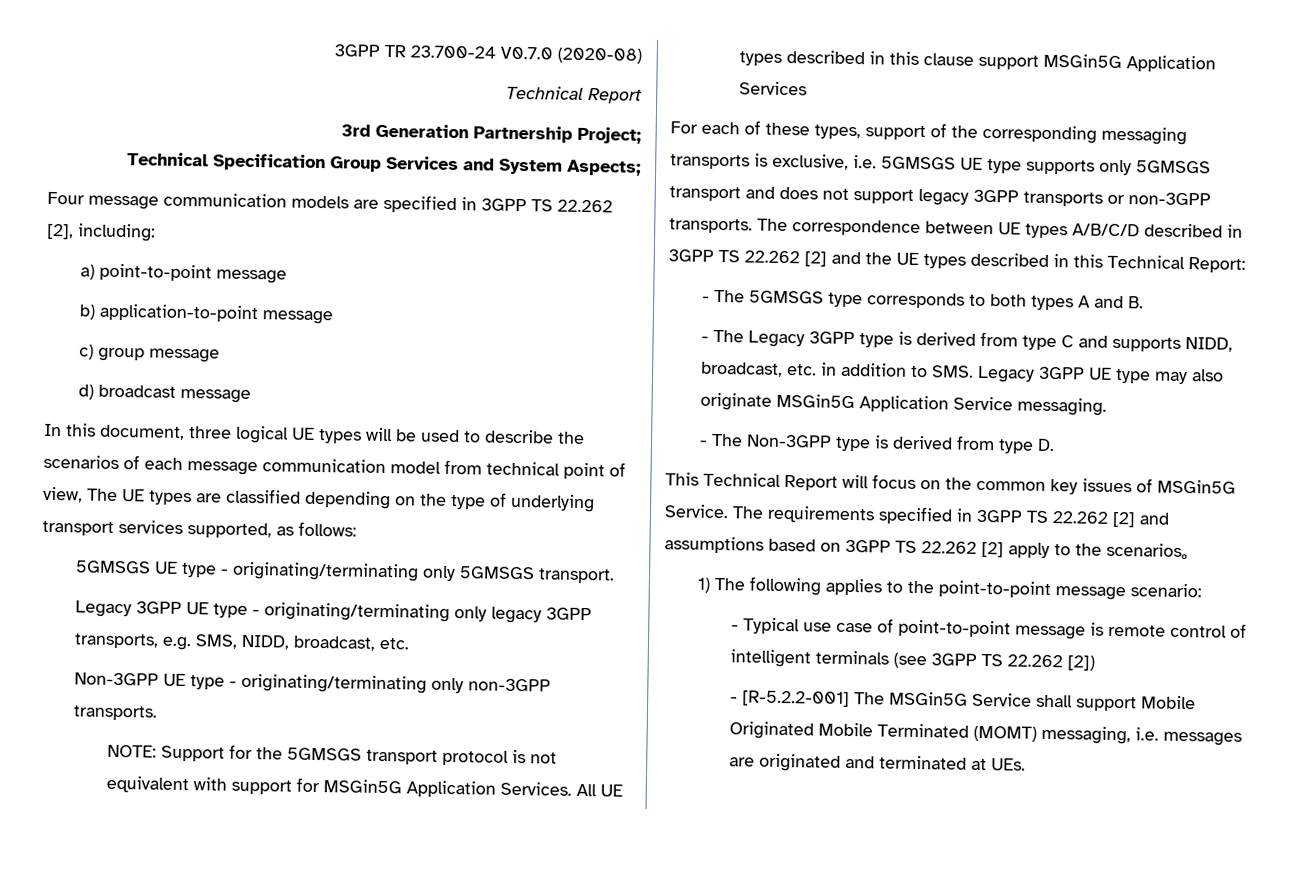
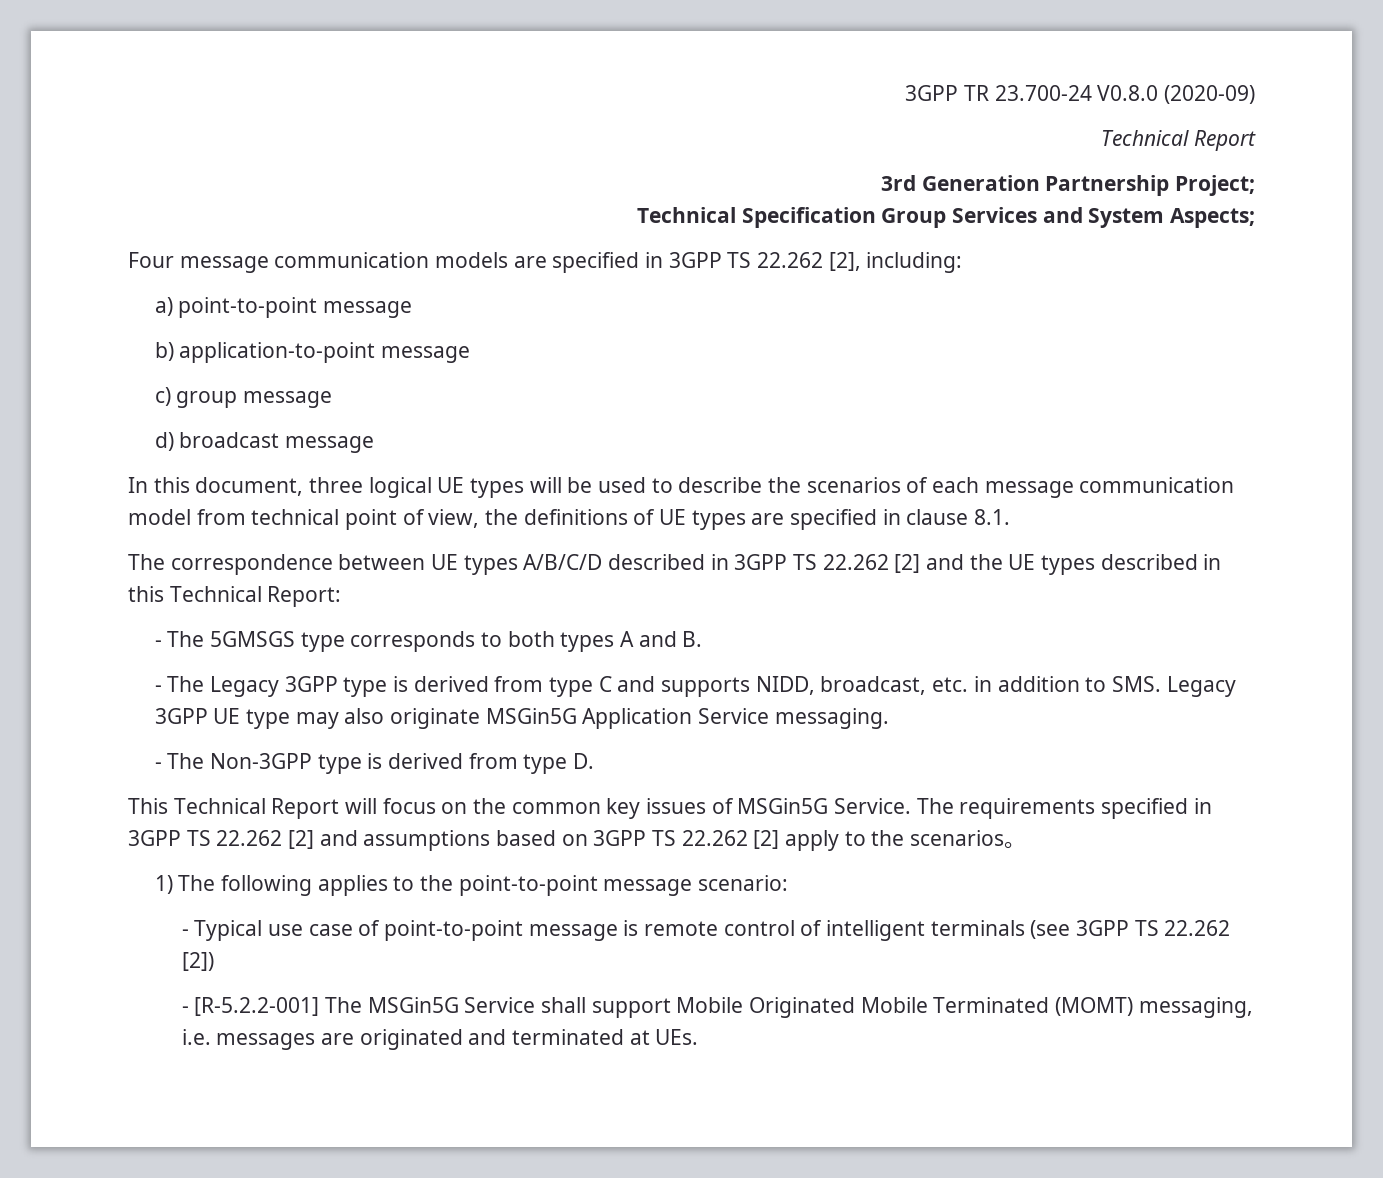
- 3GPP TR 23.700-24 V0.7.0 (2020-08)
+ 3GPP TR 23.700-24 V0.8.0 (2020-09)
- In this document, three logical UE types will be used to describe the scenarios of each message communication model from technical point of view, The UE types are classified depending on the type of underlying transport services supported, as follows:
- 5GMSGS UE type - originating/terminating only 5GMSGS transport.
- Legacy 3GPP UE type - originating/terminating only legacy 3GPP transports, e.g. SMS, NIDD, broadcast, etc.
- Non-3GPP UE type - originating/terminating only non-3GPP transports.
- NOTE: Support for the 5GMSGS transport protocol is not equivalent with support for MSGin5G Application Services. All UE types described in this clause support MSGin5G Application Services
- For each of these types, support of the corresponding messaging transports is exclusive, i.e. 5GMSGS UE type supports only 5GMSGS transport and does not support legacy 3GPP transports or non-3GPP transports. The correspondence between UE types A/B/C/D described in 3GPP TS 22.262 [2] and the UE types described in this Technical Report:
+ In this document, three logical UE types will be used to describe the scenarios of each message communication model from technical point of view, the definitions of UE types are specified in clause 8.1.
+ The correspondence between UE types A/B/C/D described in 3GPP TS 22.262 [2] and the UE types described in this Technical Report:

